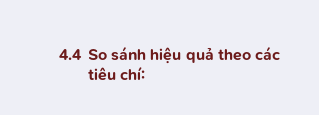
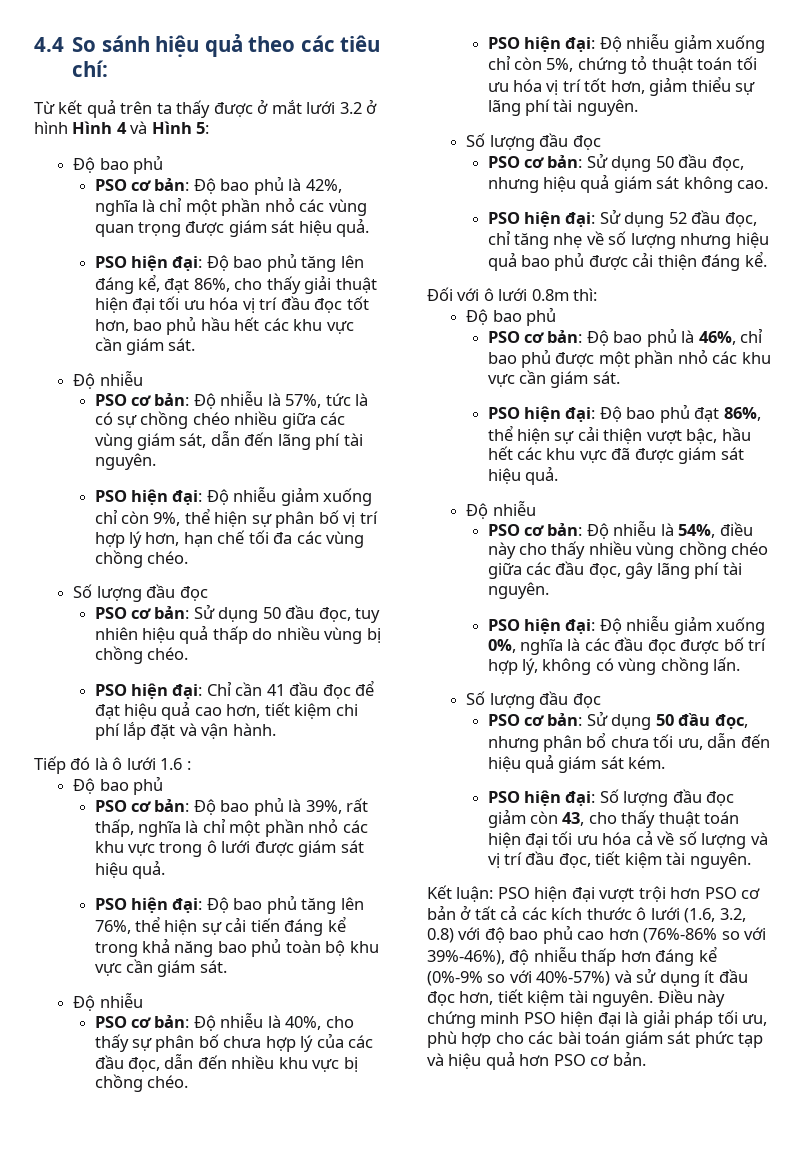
+ Từ kết quả trên ta thấy được ở mắt lưới 3.2 ở hình Hình 4 và Hình 5:
+ Độ bao phủ
+ PSO cơ bản: Độ bao phủ là 42%, nghĩa là chỉ một phần nhỏ các vùng quan trọng được giám sát hiệu quả.
+ PSO hiện đại: Độ bao phủ tăng lên đáng kể, đạt 86%, cho thấy giải thuật hiện đại tối ưu hóa vị trí đầu đọc tốt hơn, bao phủ hầu hết các khu vực cần giám sát.
+ Độ nhiễu
+ PSO cơ bản: Độ nhiễu là 57%, tức là có sự chồng chéo nhiều giữa các vùng giám sát, dẫn đến lãng phí tài nguyên.
+ PSO hiện đại: Độ nhiễu giảm xuống chỉ còn 9%, thể hiện sự phân bố vị trí hợp lý hơn, hạn chế tối đa các vùng chồng chéo.
+ Số lượng đầu đọc
+ PSO cơ bản: Sử dụng 50 đầu đọc, tuy nhiên hiệu quả thấp do nhiều vùng bị chồng chéo.
+ PSO hiện đại: Chỉ cần 41 đầu đọc để đạt hiệu quả cao hơn, tiết kiệm chi phí lắp đặt và vận hành.
+ Tiếp đó là ô lưới 1.6 :
+ Độ bao phủ
+ PSO cơ bản: Độ bao phủ là 39%, rất thấp, nghĩa là chỉ một phần nhỏ các khu vực trong ô lưới được giám sát hiệu quả.
+ PSO hiện đại: Độ bao phủ tăng lên 76%, thể hiện sự cải tiến đáng kể trong khả năng bao phủ toàn bộ khu vực cần giám sát.
+ Độ nhiễu
+ PSO cơ bản: Độ nhiễu là 40%, cho thấy sự phân bố chưa hợp lý của các đầu đọc, dẫn đến nhiều khu vực bị chồng chéo.
+ PSO hiện đại: Độ nhiễu giảm xuống chỉ còn 5%, chứng tỏ thuật toán tối ưu hóa vị trí tốt hơn, giảm thiểu sự lãng phí tài nguyên.
+ Số lượng đầu đọc
+ PSO cơ bản: Sử dụng 50 đầu đọc, nhưng hiệu quả giám sát không cao.
+ PSO hiện đại: Sử dụng 52 đầu đọc, chỉ tăng nhẹ về số lượng nhưng hiệu quả bao phủ được cải thiện đáng kể.
+ Đối với ô lưới 0.8m thì:
+ Độ bao phủ
+ PSO cơ bản: Độ bao phủ là 46%, chỉ bao phủ được một phần nhỏ các khu vực cần giám sát.
+ PSO hiện đại: Độ bao phủ đạt 86%, thể hiện sự cải thiện vượt bậc, hầu hết các khu vực đã được giám sát hiệu quả.
+ Độ nhiễu
+ PSO cơ bản: Độ nhiễu là 54%, điều này cho thấy nhiều vùng chồng chéo giữa các đầu đọc, gây lãng phí tài nguyên.
+ PSO hiện đại: Độ nhiễu giảm xuống 0%, nghĩa là các đầu đọc được bố trí hợp lý, không có vùng chồng lấn.
+ Số lượng đầu đọc
+ PSO cơ bản: Sử dụng 50 đầu đọc, nhưng phân bổ chưa tối ưu, dẫn đến hiệu quả giám sát kém.
+ PSO hiện đại: Số lượng đầu đọc giảm còn 43, cho thấy thuật toán hiện đại tối ưu hóa cả về số lượng và vị trí đầu đọc, tiết kiệm tài nguyên.
+ Kết luận: PSO hiện đại vượt trội hơn PSO cơ bản ở tất cả các kích thước ô lưới (1.6, 3.2, 0.8) với độ bao phủ cao hơn (76%-86% so với 39%-46%), độ nhiễu thấp hơn đáng kể (0%-9% so với 40%-57%) và sử dụng ít đầu đọc hơn, tiết kiệm tài nguyên. Điều này chứng minh PSO hiện đại là giải pháp tối ưu, phù hợp cho các bài toán giám sát phức tạp và hiệu quả hơn PSO cơ bản.

